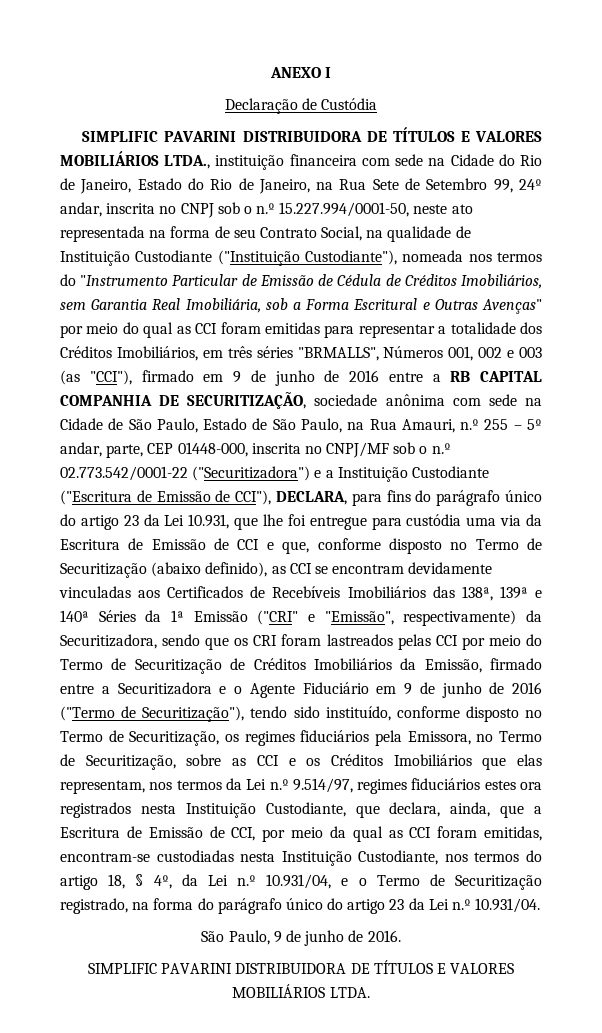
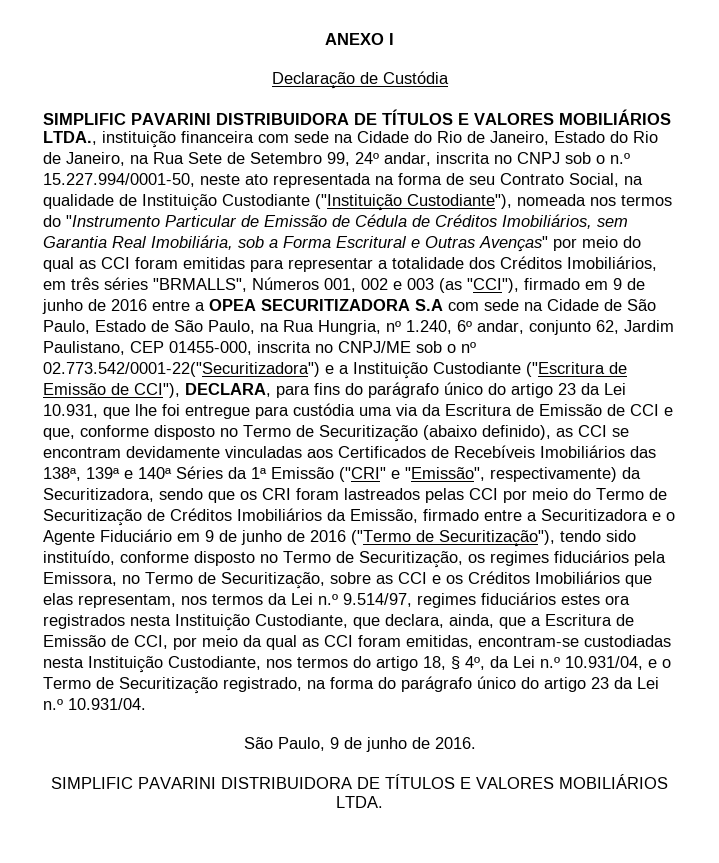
- SIMPLIFIC PAVARINI DISTRIBUIDORA DE TÍTULOS E VALORES MOBILIÁRIOS LTDA., instituição financeira com sede na Cidade do Rio de Janeiro, Estado do Rio de Janeiro, na Rua Sete de Setembro 99, 24º andar, inscrita no CNPJ sob o n.º 15.227.994/0001-50, neste ato representada na forma de seu Contrato Social, na qualidade de Instituição Custodiante ("Instituição Custodiante"), nomeada nos termos do "Instrumento Particular de Emissão de Cédula de Créditos Imobiliários, sem Garantia Real Imobiliária, sob a Forma Escritural e Outras Avenças" por meio do qual as CCI foram emitidas para representar a totalidade dos Créditos Imobiliários, em três séries "BRMALLS", Números 001, 002 e 003 (as "CCI"), firmado em 9 de junho de 2016 entre a RB CAPITAL COMPANHIA DE SECURITIZAÇÃO, sociedade anônima com sede na Cidade de São Paulo, Estado de São Paulo, na Rua Amauri, n.º 255 – 5º andar, parte, CEP 01448-000, inscrita no CNPJ/MF sob o n.º 02.773.542/0001-22 ("Securitizadora") e a Instituição Custodiante ("Escritura de Emissão de CCI"), DECLARA, para fins do parágrafo único do artigo 23 da Lei 10.931, que lhe foi entregue para custódia uma via da Escritura de Emissão de CCI e que, conforme disposto no Termo de Securitização (abaixo definido), as CCI se encontram devidamente vinculadas aos Certificados de Recebíveis Imobiliários das 138ª, 139ª e 140ª Séries da 1ª Emissão ("CRI" e "Emissão", respectivamente) da Securitizadora, sendo que os CRI foram lastreados pelas CCI por meio do Termo de Securitização de Créditos Imobiliários da Emissão, firmado entre a Securitizadora e o Agente Fiduciário em 9 de junho de 2016 ("Termo de Securitização"), tendo sido instituído, conforme disposto no Termo de Securitização, os regimes fiduciários pela Emissora, no Termo de Securitização, sobre as CCI e os Créditos Imobiliários que elas representam, nos termos da Lei n.º 9.514/97, regimes fiduciários estes ora registrados nesta Instituição Custodiante, que declara, ainda, que a Escritura de Emissão de CCI, por meio da qual as CCI foram emitidas, encontram-se custodiadas nesta Instituição Custodiante, nos termos do artigo 18, § 4º, da Lei n.º 10.931/04, e o Termo de Securitização registrado, na forma do parágrafo único do artigo 23 da Lei n.º 10.931/04.
+ SIMPLIFIC PAVARINI DISTRIBUIDORA DE TÍTULOS E VALORES MOBILIÁRIOS LTDA., instituição financeira com sede na Cidade do Rio de Janeiro, Estado do Rio de Janeiro, na Rua Sete de Setembro 99, 24º andar, inscrita no CNPJ sob o n.º 15.227.994/0001-50, neste ato representada na forma de seu Contrato Social, na qualidade de Instituição Custodiante ("Instituição Custodiante"), nomeada nos termos do "Instrumento Particular de Emissão de Cédula de Créditos Imobiliários, sem Garantia Real Imobiliária, sob a Forma Escritural e Outras Avenças" por meio do qual as CCI foram emitidas para representar a totalidade dos Créditos Imobiliários, em três séries "BRMALLS", Números 001, 002 e 003 (as "CCI"), firmado em 9 de junho de 2016 entre a OPEA SECURITIZADORA S.A com sede na Cidade de São Paulo, Estado de São Paulo, na Rua Hungria, nº 1.240, 6º andar, conjunto 62, Jardim Paulistano, CEP 01455-000, inscrita no CNPJ/ME sob o nº 02.773.542/0001-22("Securitizadora") e a Instituição Custodiante ("Escritura de Emissão de CCI"), DECLARA, para fins do parágrafo único do artigo 23 da Lei 10.931, que lhe foi entregue para custódia uma via da Escritura de Emissão de CCI e que, conforme disposto no Termo de Securitização (abaixo definido), as CCI se encontram devidamente vinculadas aos Certificados de Recebíveis Imobiliários das 138ª, 139ª e 140ª Séries da 1ª Emissão ("CRI" e "Emissão", respectivamente) da Securitizadora, sendo que os CRI foram lastreados pelas CCI por meio do Termo de Securitização de Créditos Imobiliários da Emissão, firmado entre a Securitizadora e o Agente Fiduciário em 9 de junho de 2016 ("Termo de Securitização"), tendo sido instituído, conforme disposto no Termo de Securitização, os regimes fiduciários pela Emissora, no Termo de Securitização, sobre as CCI e os Créditos Imobiliários que elas representam, nos termos da Lei n.º 9.514/97, regimes fiduciários estes ora registrados nesta Instituição Custodiante, que declara, ainda, que a Escritura de Emissão de CCI, por meio da qual as CCI foram emitidas, encontram-se custodiadas nesta Instituição Custodiante, nos termos do artigo 18, § 4º, da Lei n.º 10.931/04, e o Termo de Securitização registrado, na forma do parágrafo único do artigo 23 da Lei n.º 10.931/04.

